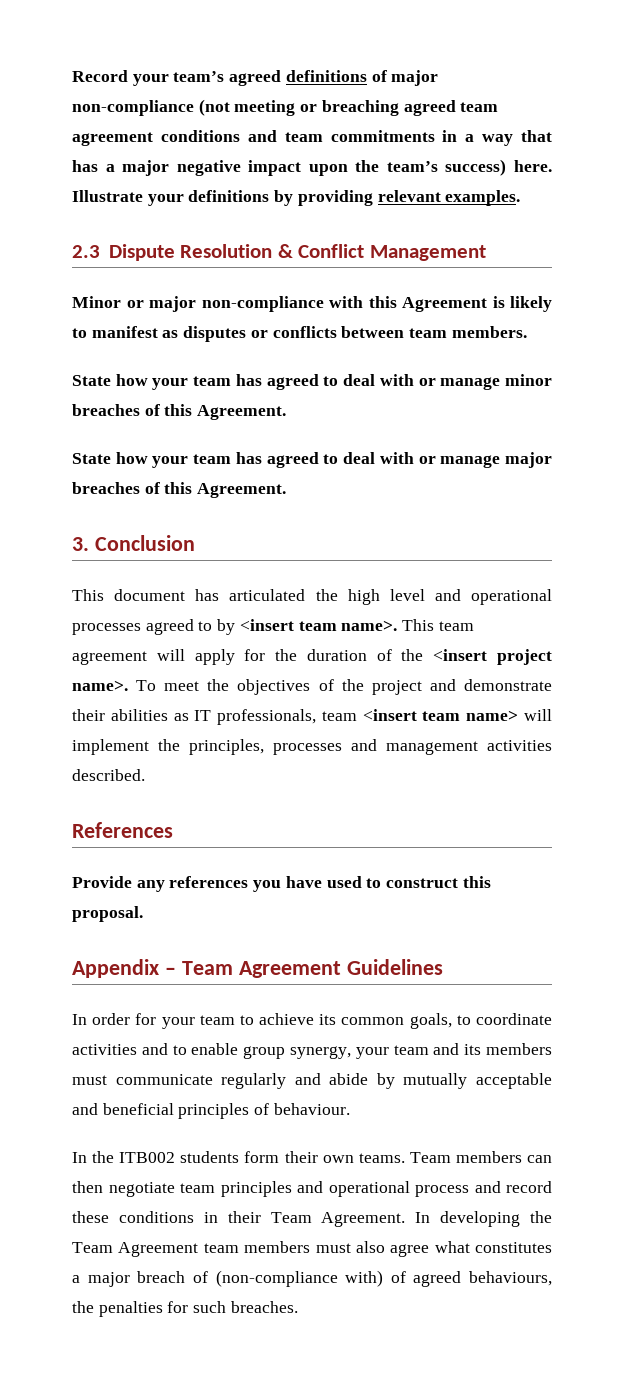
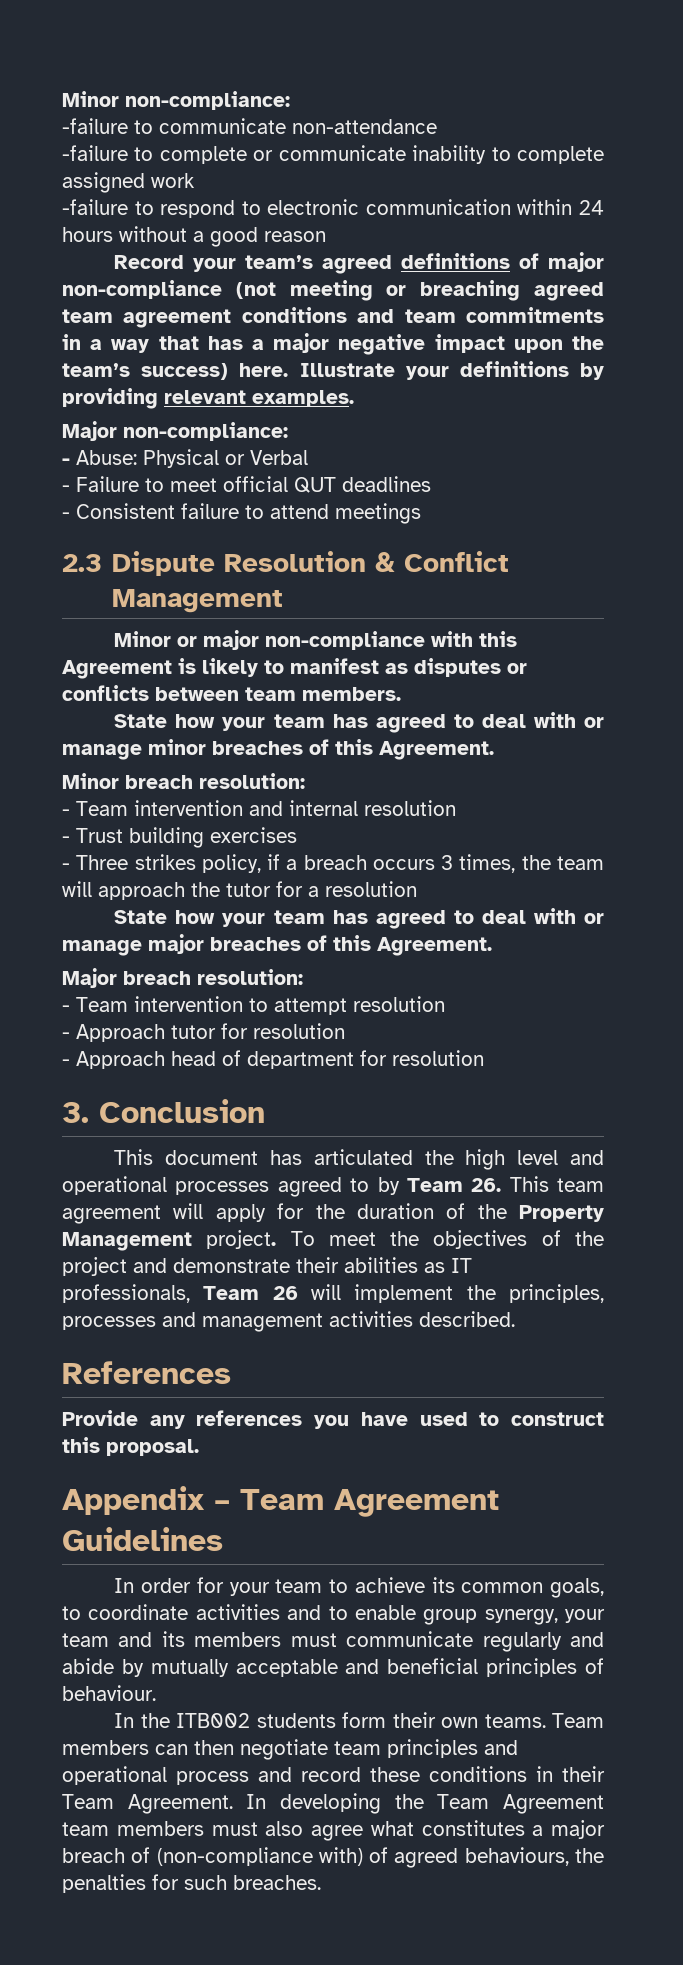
+ Minor non-compliance:
+ -failure to communicate non-attendance
+ -failure to complete or communicate inability to complete assigned work
+ -failure to respond to electronic communication within 24 hours without a good reason
+ Major non-compliance:
+ - Abuse: Physical or Verbal
+ - Failure to meet official QUT deadlines
+ - Consistent failure to attend meetings
+ Minor breach resolution:
+ - Team intervention and internal resolution
+ - Trust building exercises
+ - Three strikes policy, if a breach occurs 3 times, the team will approach the tutor for a resolution
+ Major breach resolution:
+ - Team intervention to attempt resolution
+ - Approach tutor for resolution
+ - Approach head of department for resolution
- This document has articulated the high level and operational processes agreed to by <insert team name>. This team agreement will apply for the duration of the <insert project name>.
+ This document has articulated the high level and operational processes agreed to by Team 26. This team agreement will apply for the duration of the Property Management project.
- To meet the objectives of the project and demonstrate their abilities as IT professionals, team <insert team name> will implement the principles, processes and management activities described.
+ To meet the objectives of the project and demonstrate their abilities as IT professionals, Team 26 will implement the principles, processes and management activities described.

